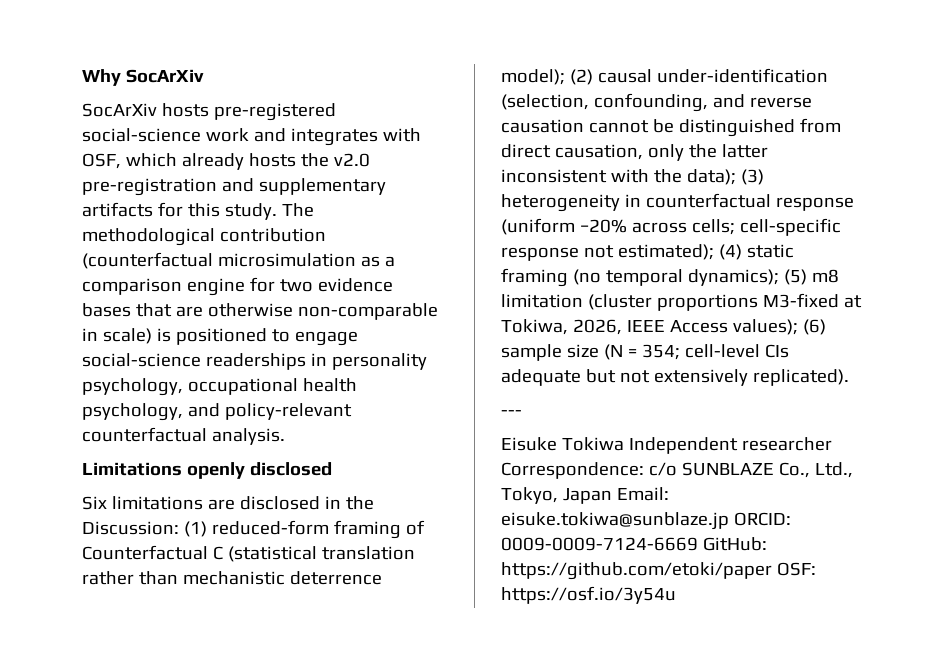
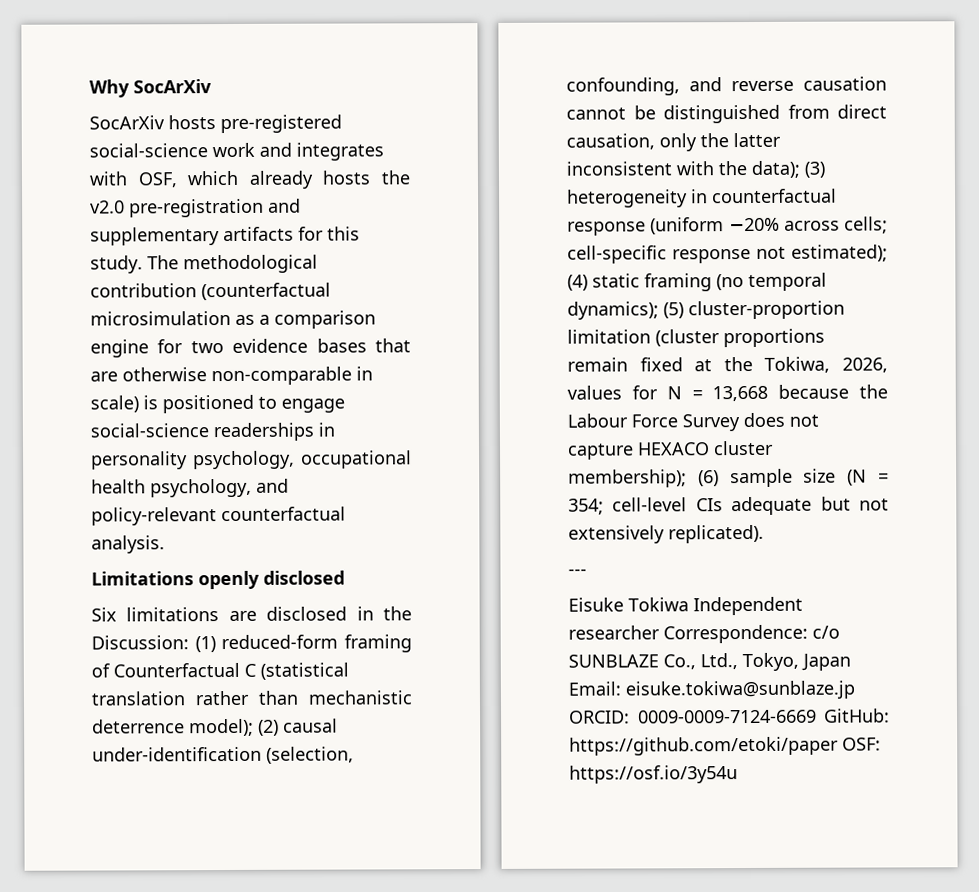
- (5) m8 limitation (cluster proportions M3-fixed at Tokiwa, 2026, IEEE Access values);
+ (5) cluster-proportion limitation (cluster proportions remain fixed at the Tokiwa, 2026, values for N = 13,668 because the Labour Force Survey does not capture HEXACO cluster membership);

